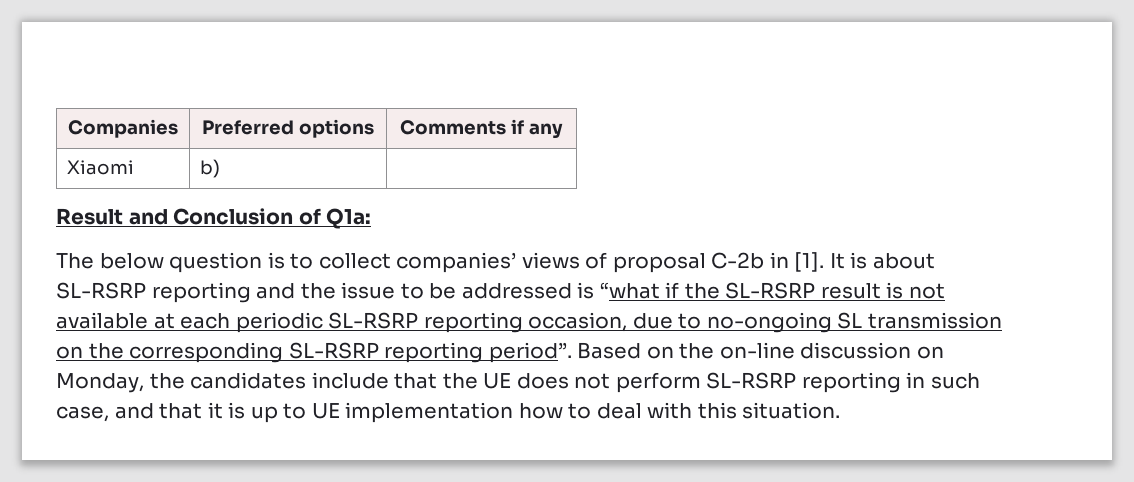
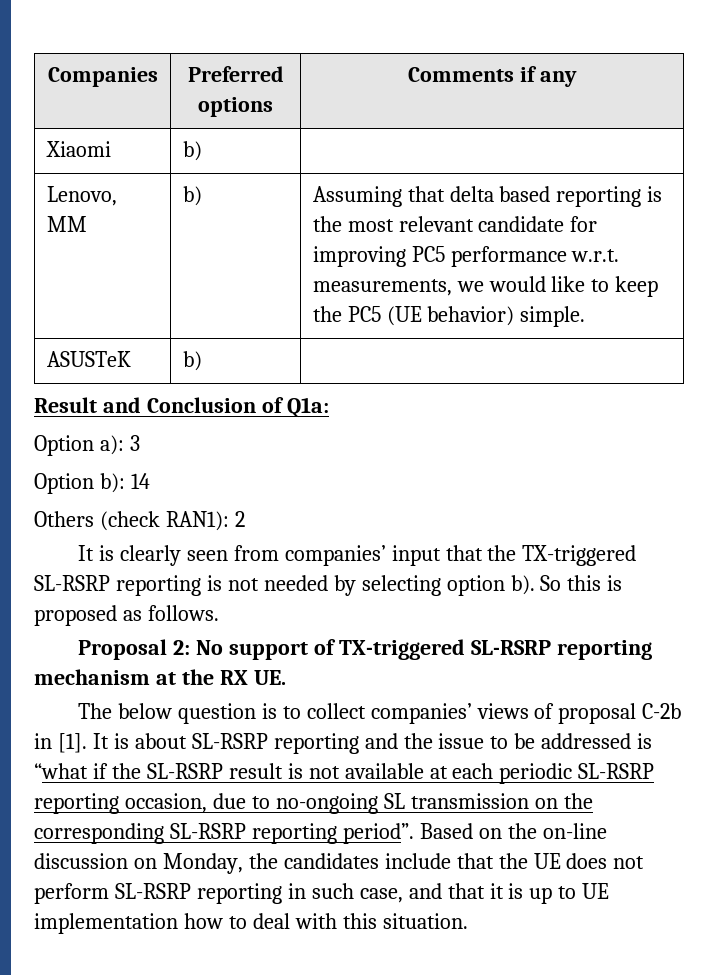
+ Lenovo, MM | b) | Assuming that delta based reporting is the most relevant candidate for improving PC5 performance w.r.t. measurements, we would like to keep the PC5 (UE behavior) simple.
+ ASUSTeK | b) |
+ Option a): 3
+ Option b): 14
+ Others (check RAN1): 2
+ It is clearly seen from companies’ input that the TX-triggered SL-RSRP reporting is not needed by selecting option b). So this is proposed as follows.
+ Proposal 2: No support of TX-triggered SL-RSRP reporting mechanism at the RX UE.

